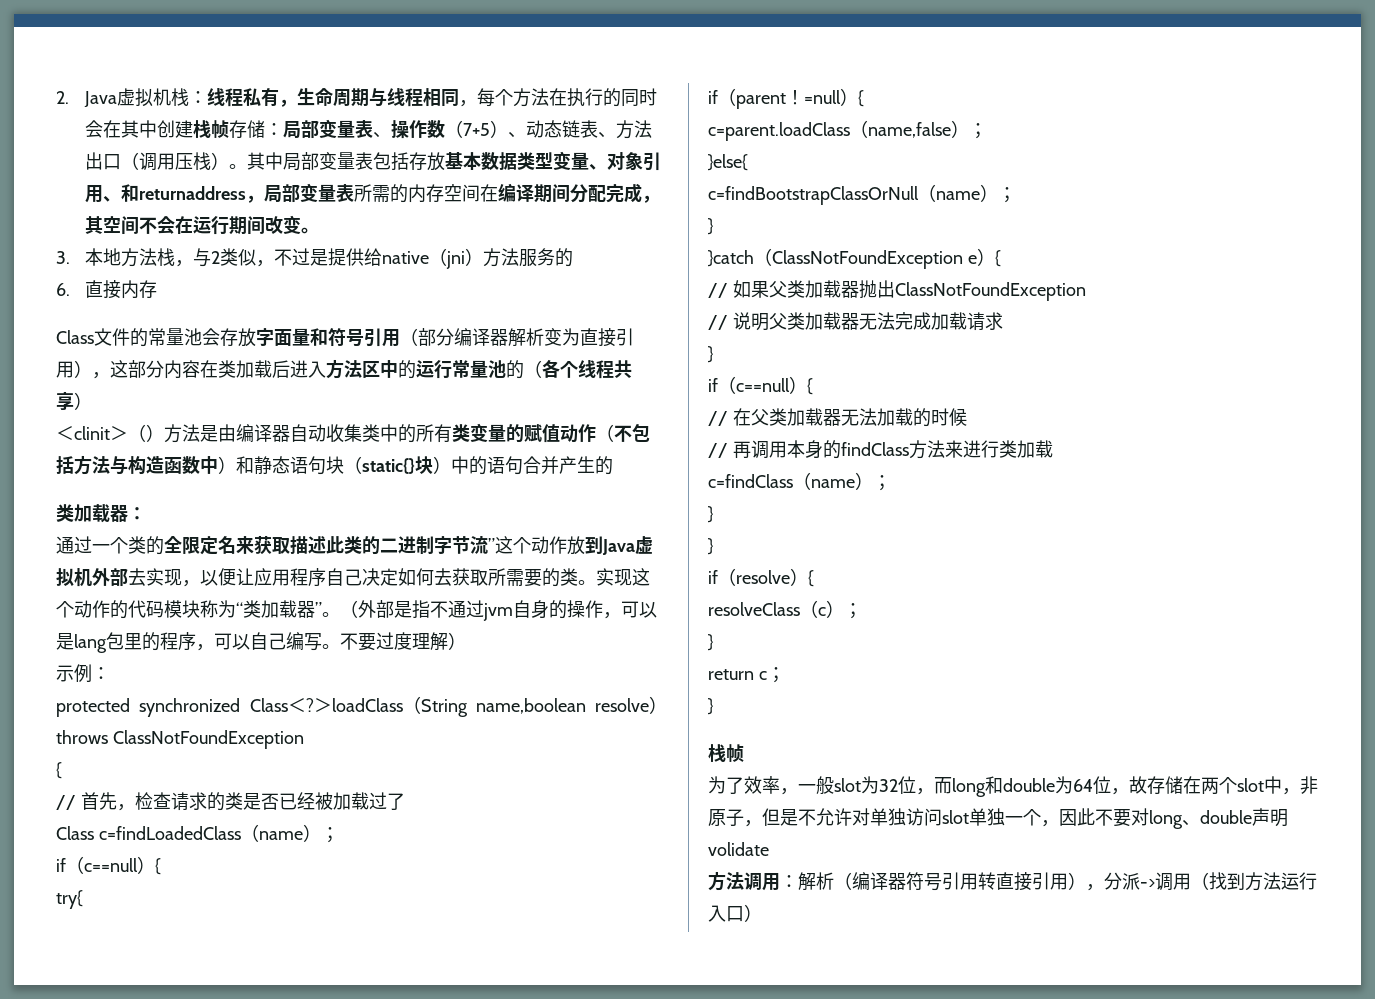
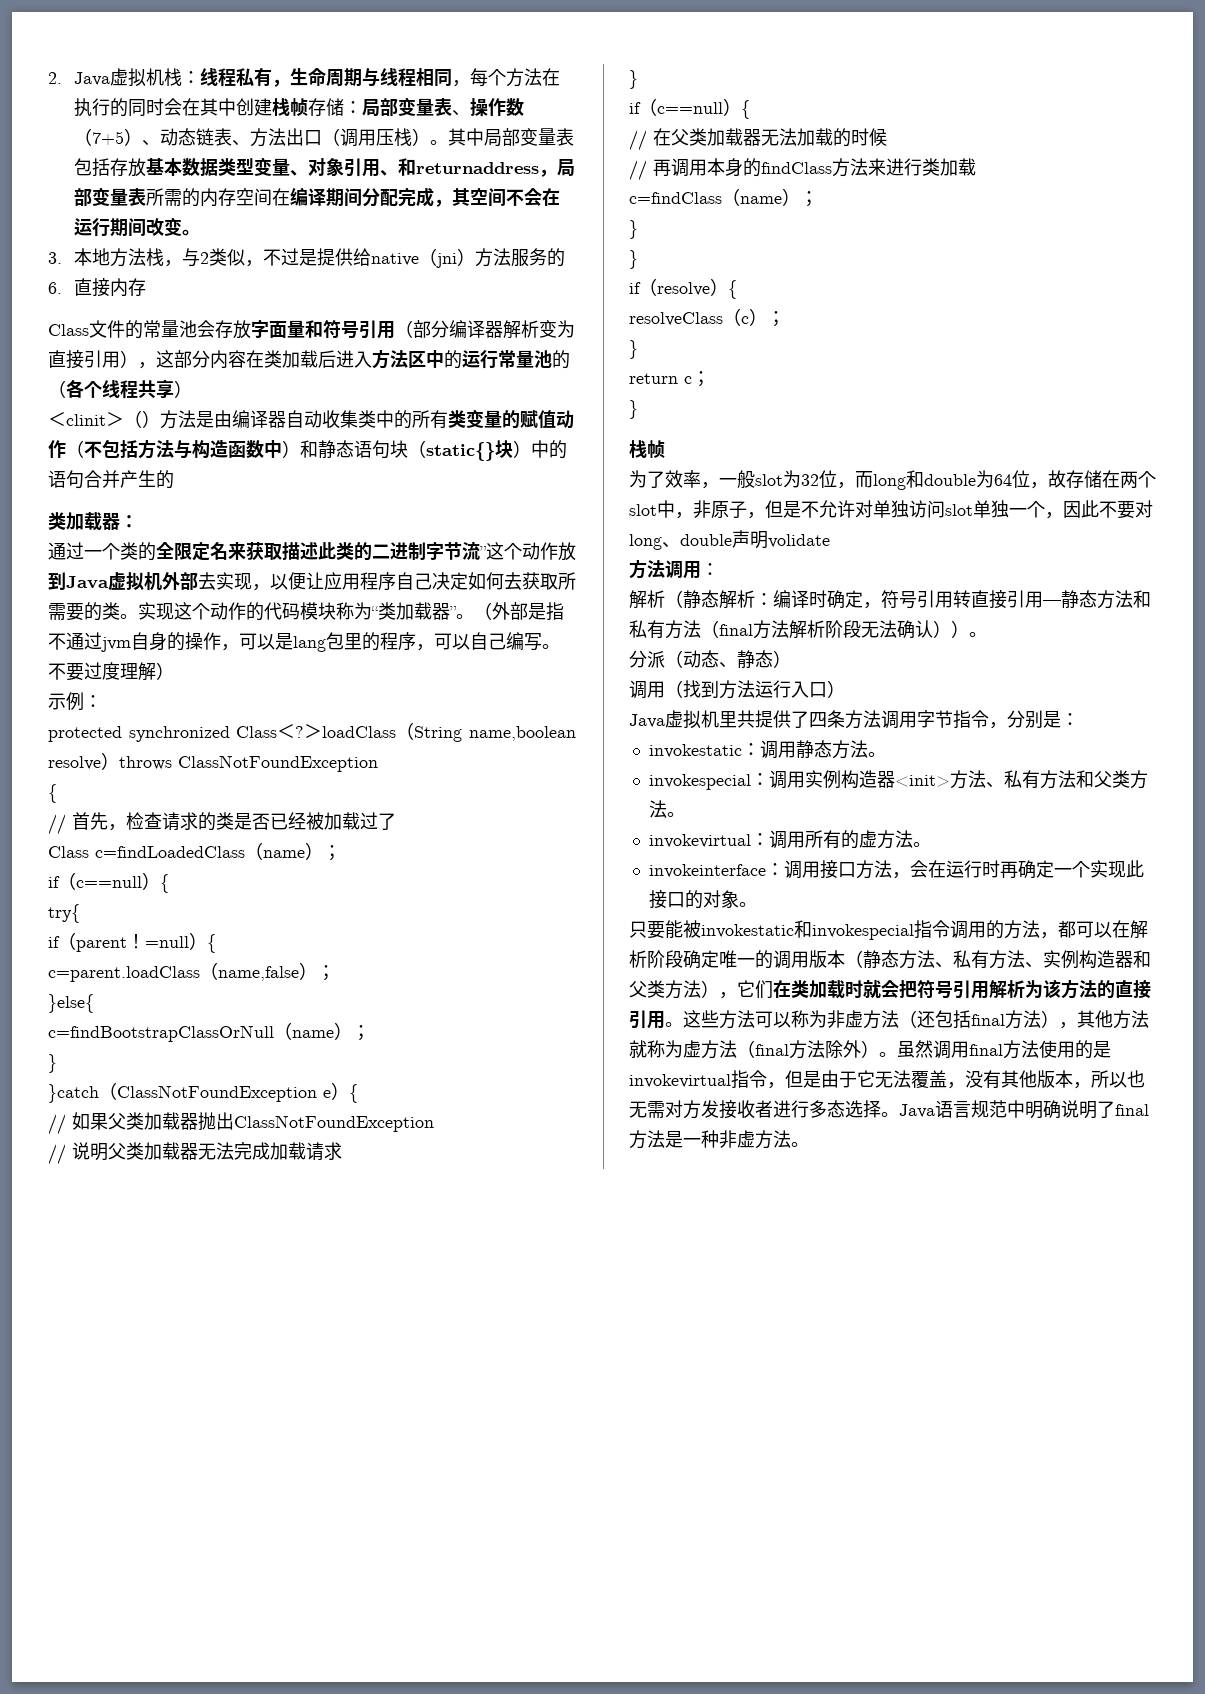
- 方法调用：解析（编译器符号引用转直接引用），分派->调用（找到方法运行入口）
+ 方法调用：
+ 解析（静态解析：编译时确定，符号引用转直接引用—静态方法和私有方法（final方法解析阶段无法确认））。
+ 分派（动态、静态）
+ 调用（找到方法运行入口）
+ Java虚拟机里共提供了四条方法调用字节指令，分别是：
+ invokestatic：调用静态方法。
+ invokespecial：调用实例构造器<init>方法、私有方法和父类方法。
+ invokevirtual：调用所有的虚方法。
+ invokeinterface：调用接口方法，会在运行时再确定一个实现此接口的对象。
+ 只要能被invokestatic和invokespecial指令调用的方法，都可以在解析阶段确定唯一的调用版本（静态方法、私有方法、实例构造器和父类方法），它们在类加载时就会把符号引用解析为该方法的直接引用。这些方法可以称为非虚方法（还包括final方法），其他方法就称为虚方法（final方法除外）。虽然调用final方法使用的是invokevirtual指令，但是由于它无法覆盖，没有其他版本，所以也无需对方发接收者进行多态选择。Java语言规范中明确说明了final方法是一种非虚方法。

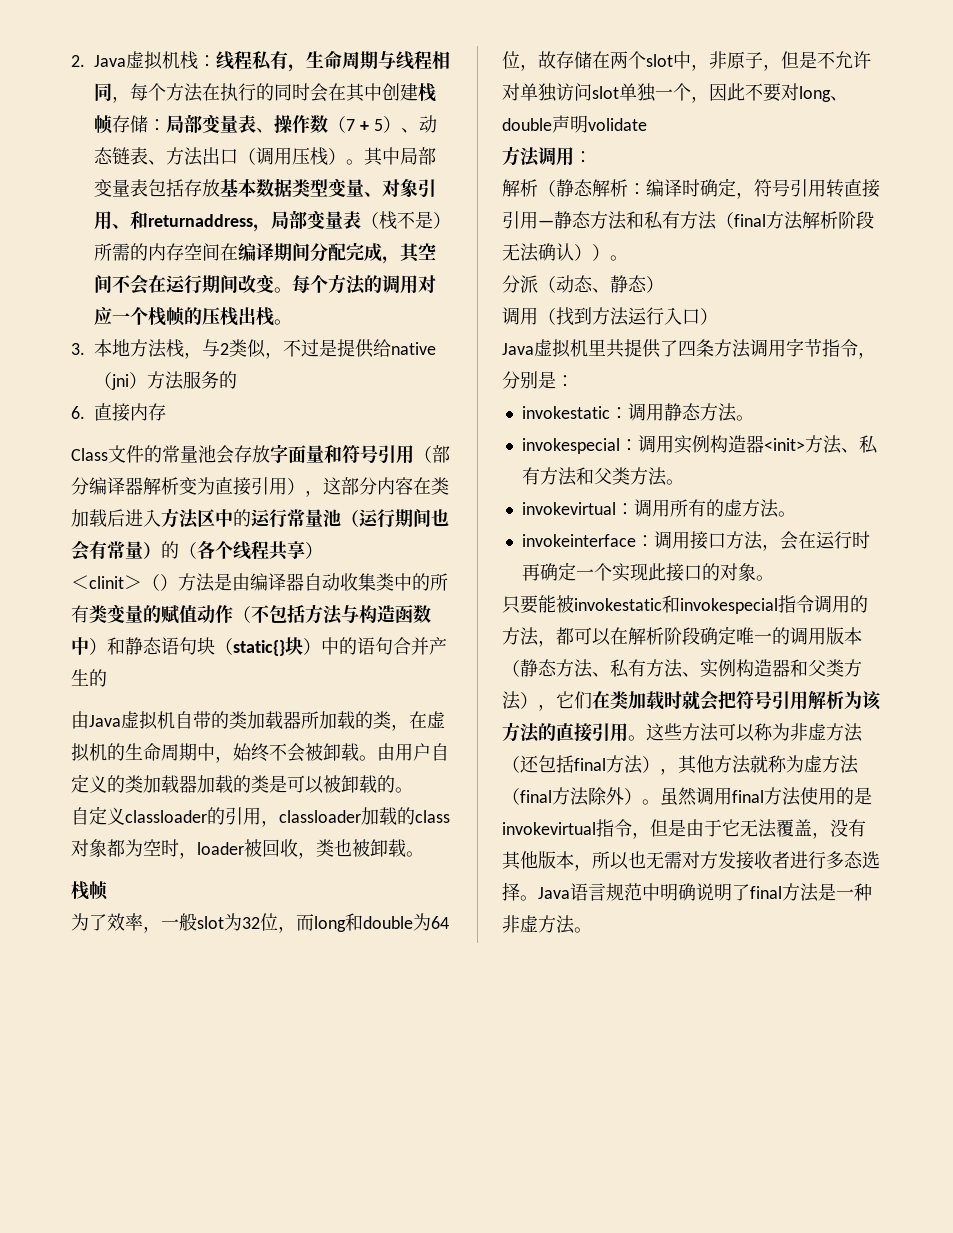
- 2. Java虚拟机栈：线程私有，生命周期与线程相同，每个方法在执行的同时会在其中创建栈帧存储：局部变量表、操作数（7+5）、动态链表、方法出口（调用压栈）。
+ 2. Java虚拟机栈：线程私有，生命周期与线程相同，每个方法在执行的同时会在其中创建栈帧存储：局部变量表、操作数（7 + 5）、动态链表、方法出口（调用压栈）。
- 其中局部变量表包括存放基本数据类型变量、对象引用、和returnaddress，局部变量表所需的内存空间在编译期间分配完成，其空间不会在运行期间改变。
+ 其中局部变量表包括存放基本数据类型变量、对象引用、和returnaddress，局部变量表（栈不是）所需的内存空间在编译期间分配完成，其空间不会在运行期间改变。每个方法的调用对应一个栈帧的压栈出栈。
- Class文件的常量池会存放字面量和符号引用（部分编译器解析变为直接引用），这部分内容在类加载后进入方法区中的运行常量池的（各个线程共享）
+ Class文件的常量池会存放字面量和符号引用（部分编译器解析变为直接引用），这部分内容在类加载后进入方法区中的运行常量池（运行期间也会有常量）的（各个线程共享）
- 类加载器：
- 通过一个类的全限定名来获取描述此类的二进制字节流”这个动作放到Java虚拟机外部去实现，以便让应用程序自己决定如何去获取所需要的类。实现这个动作的代码模块称为“类加载器”。（外部是指不通过jvm自身的操作，可以是lang包里的程序，可以自己编写。不要过度理解）
- 示例：
- protected synchronized Class＜?＞loadClass（String name,boolean resolve）throws ClassNotFoundException
- {
- // 首先，检查请求的类是否已经被加载过了
- Class c=findLoadedClass（name）；
- if（c==null）{
- try{
- if（parent！=null）{
- c=parent.loadClass（name,false）；
- }else{
- c=findBootstrapClassOrNull（name）；
- }
- }catch（ClassNotFoundException e）{
- // 如果父类加载器抛出ClassNotFoundException
- // 说明父类加载器无法完成加载请求
- }
- if（c==null）{
- // 在父类加载器无法加载的时候
- // 再调用本身的findClass方法来进行类加载
- c=findClass（name）；
- }
- }
- if（resolve）{
- resolveClass（c）；
- }
- return c；
- }
+ 由Java虚拟机自带的类加载器所加载的类，在虚拟机的生命周期中，始终不会被卸载。由用户自定义的类加载器加载的类是可以被卸载的。
+ 自定义classloader的引用，classloader加载的class对象都为空时，loader被回收，类也被卸载。

